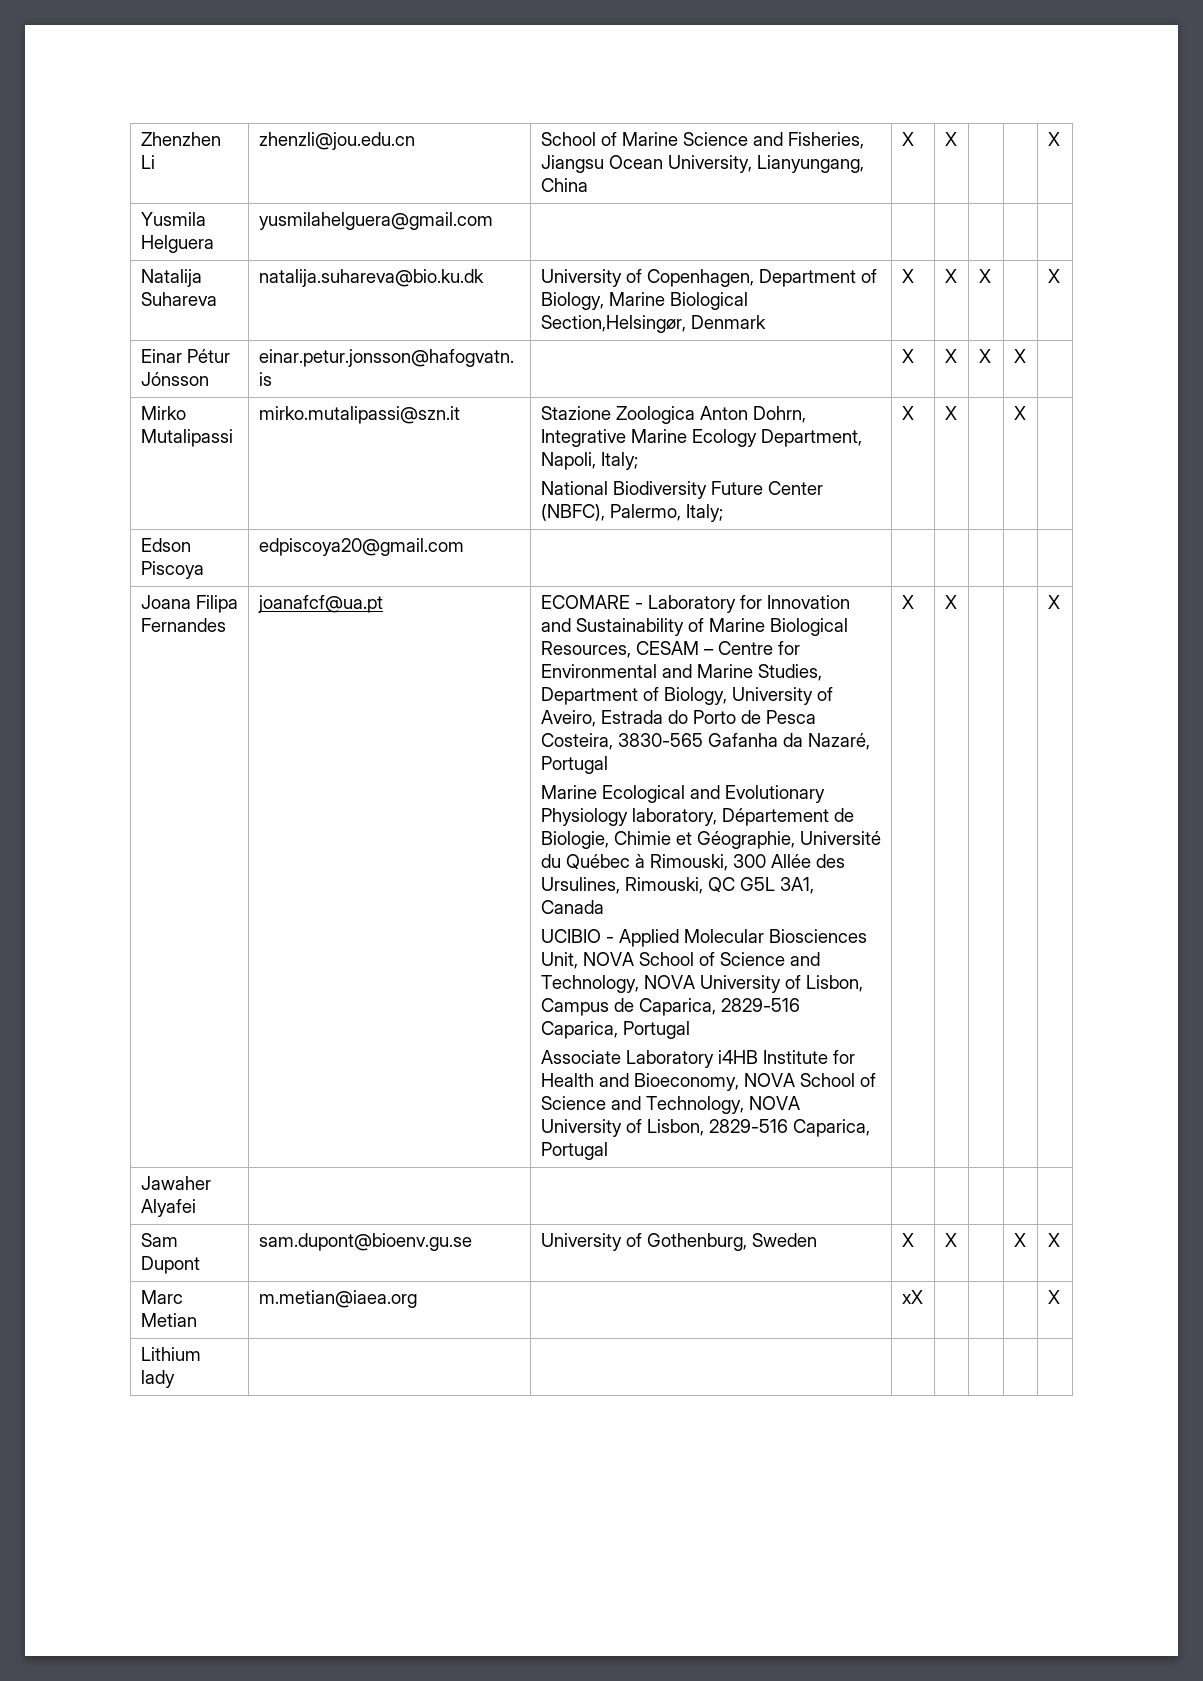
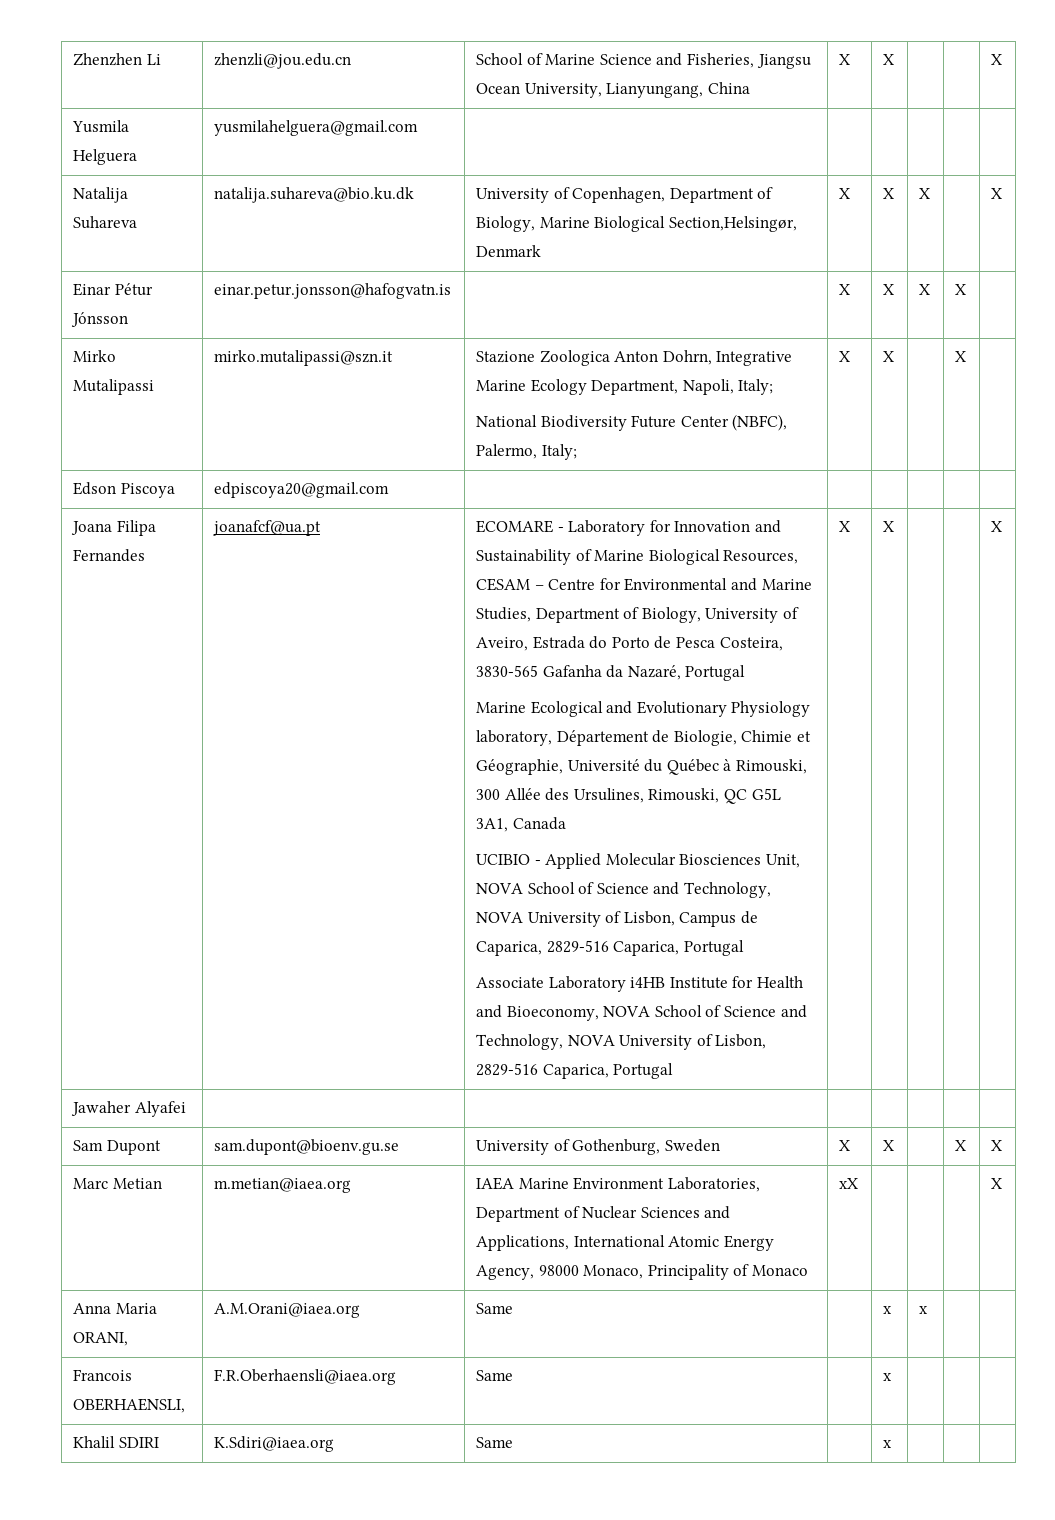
- Marc Metian | m.metian@iaea.org | | xX | | | | X
- Lithium lady | | | | | | |
+ Marc Metian | m.metian@iaea.org | IAEA Marine Environment Laboratories, Department of Nuclear Sciences and Applications, International Atomic Energy Agency, 98000 Monaco, Principality of Monaco | xX | | | | X
+ Anna Maria ORANI, | A.M.Orani@iaea.org | Same | | x | x | |
+ Francois OBERHAENSLI, | F.R.Oberhaensli@iaea.org | Same | | x | | |
+ Khalil SDIRI | K.Sdiri@iaea.org | Same | | x | | |

